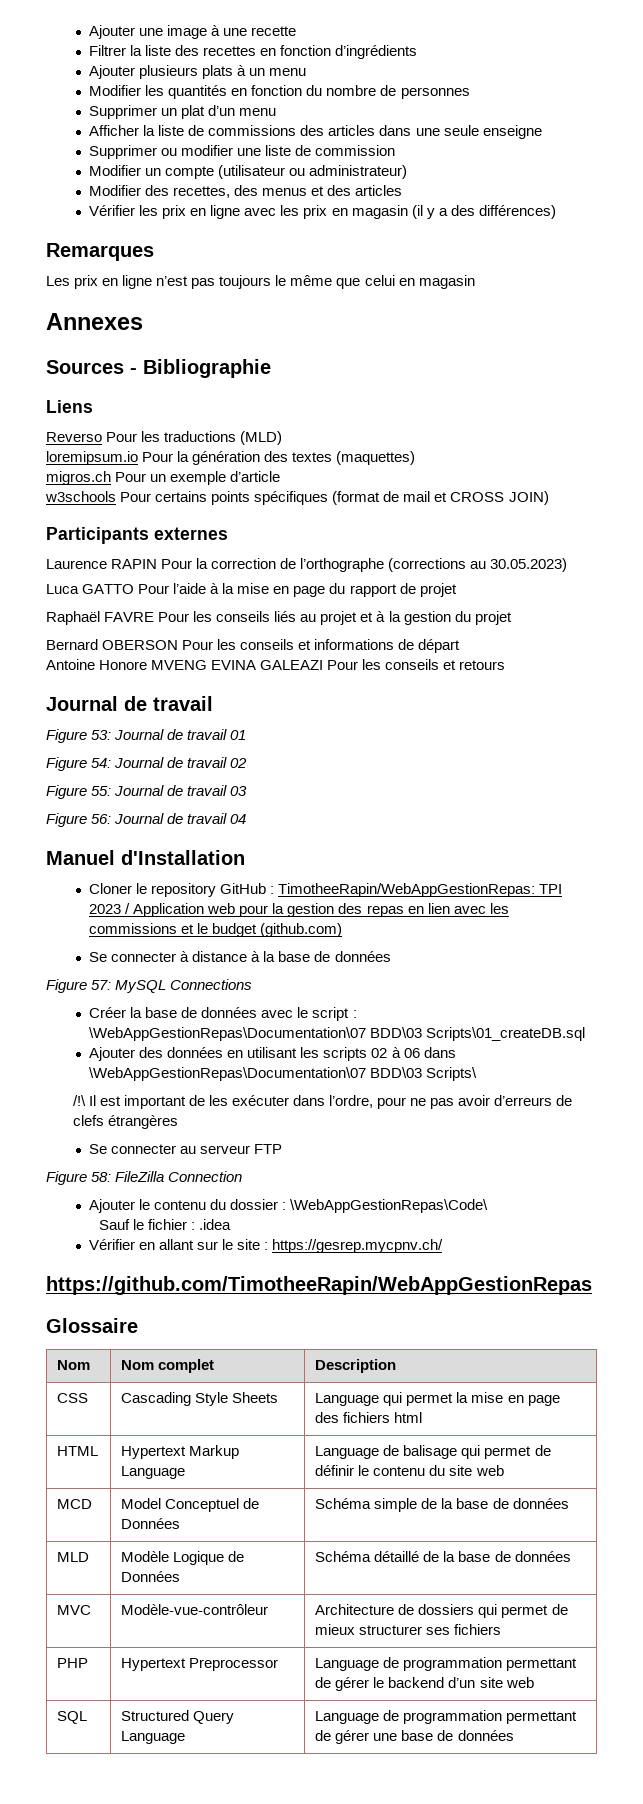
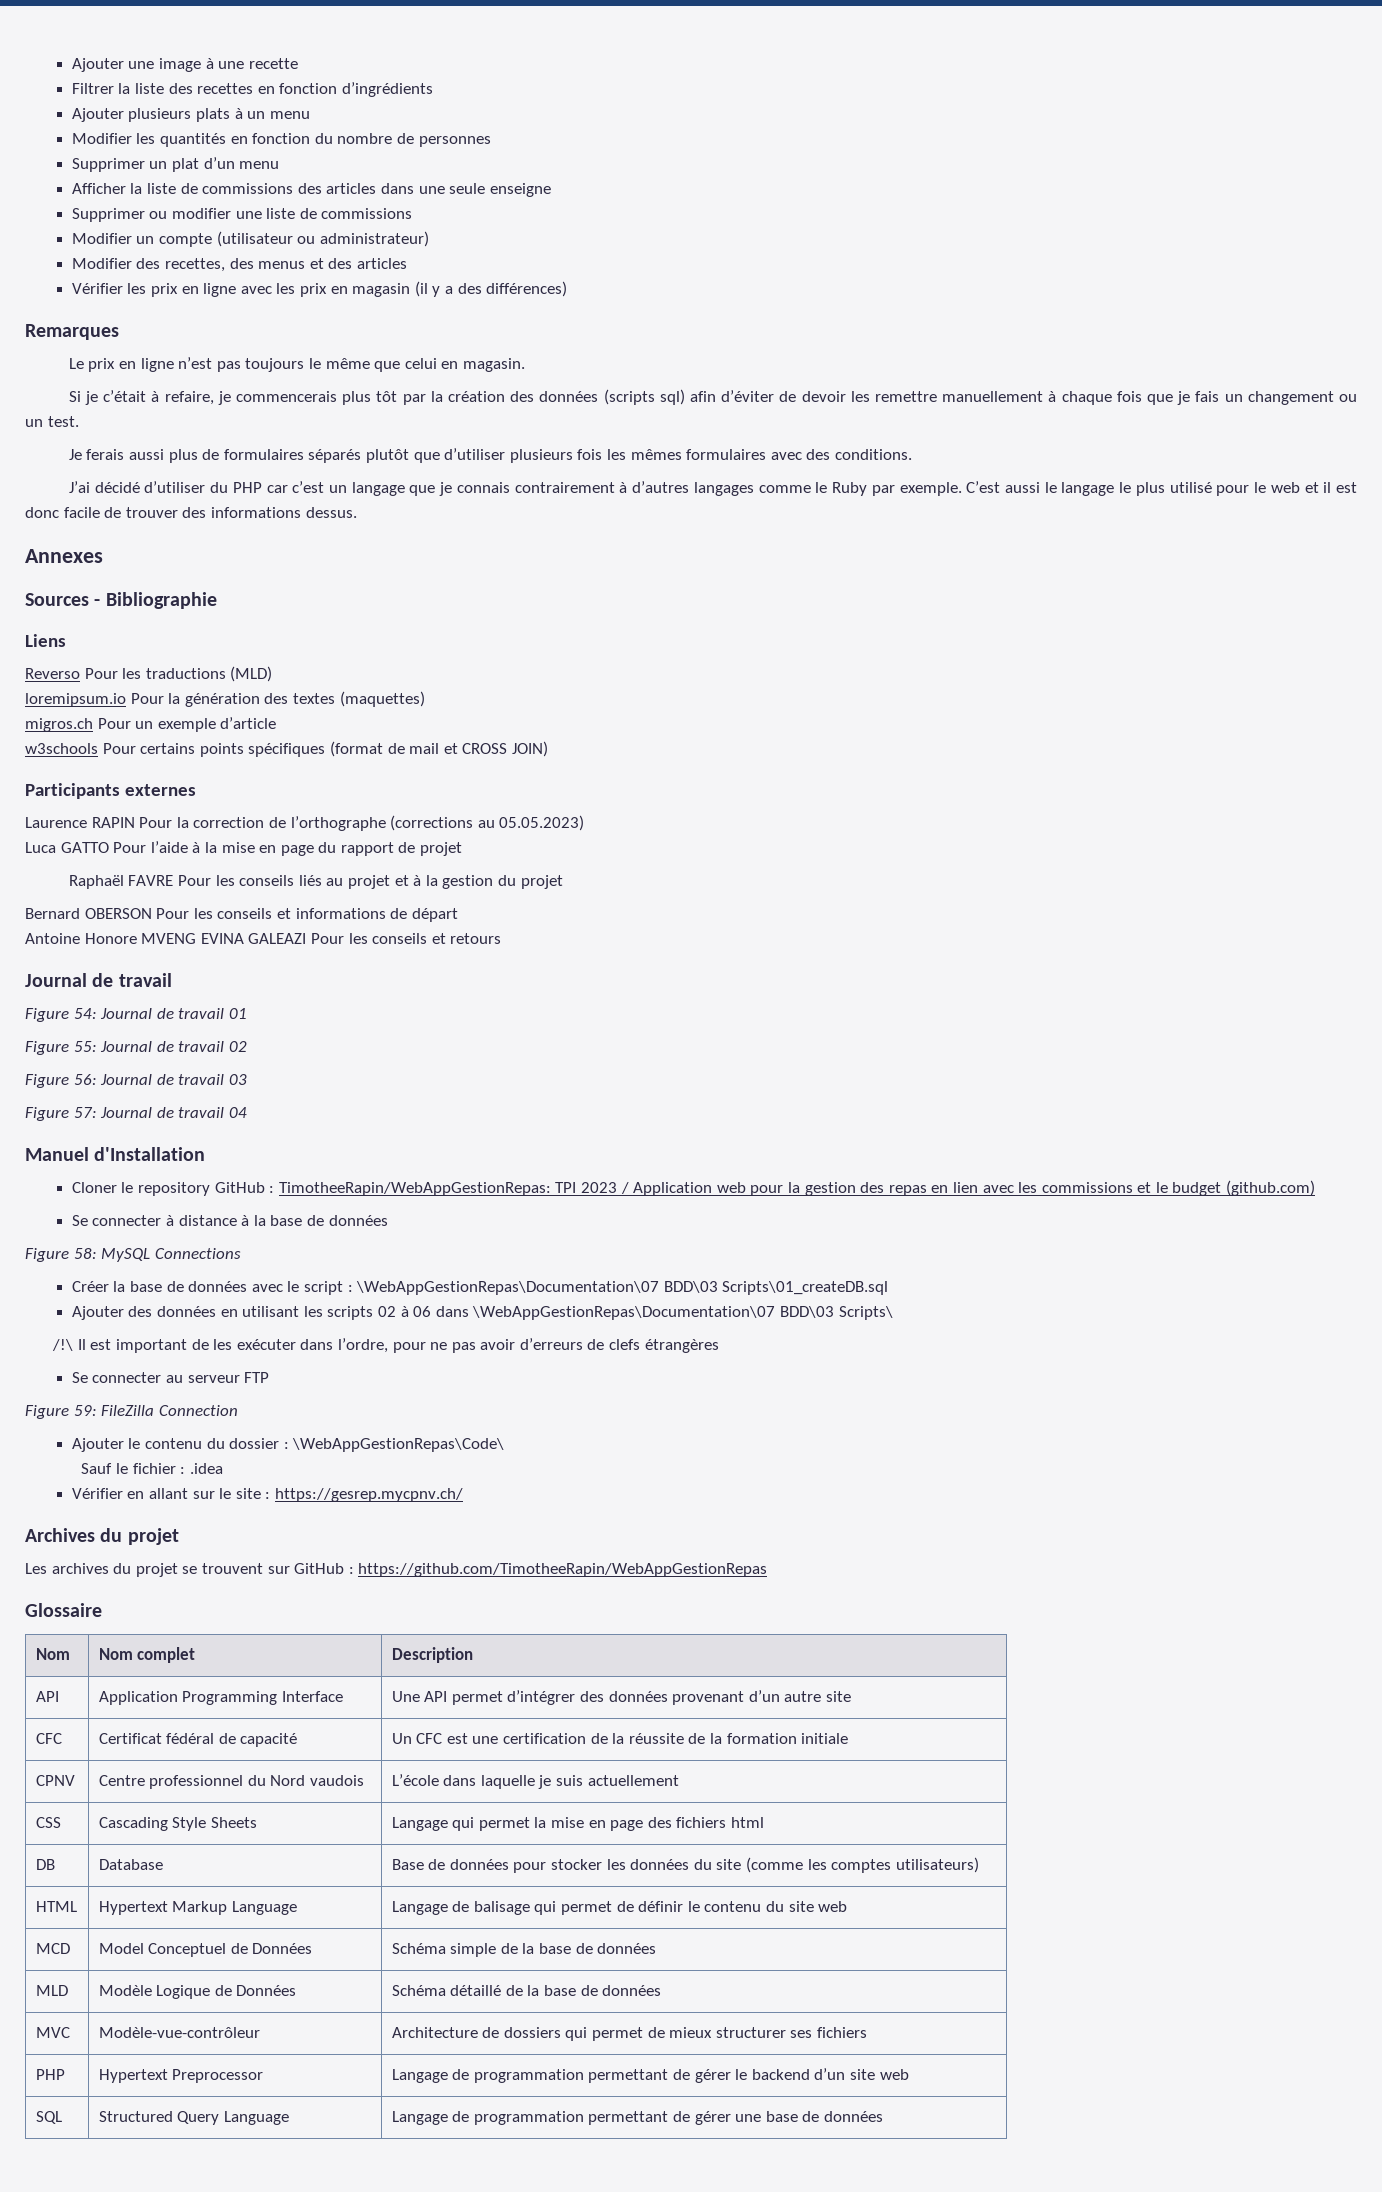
- Supprimer ou modifier une liste de commission
+ Supprimer ou modifier une liste de commissions
- Les prix en ligne n’est pas toujours le même que celui en magasin
+ Le prix en ligne n’est pas toujours le même que celui en magasin.
+ Si je c’était à refaire, je commencerais plus tôt par la création des données (scripts sql) afin d’éviter de devoir les remettre manuellement à chaque fois que je fais un changement ou un test.
+ Je ferais aussi plus de formulaires séparés plutôt que d’utiliser plusieurs fois les mêmes formulaires avec des conditions.
+ J’ai décidé d’utiliser du PHP car c’est un langage que je connais contrairement à d’autres langages comme le Ruby par exemple. C’est aussi le langage le plus utilisé pour le web et il est donc facile de trouver des informations dessus.
- Laurence RAPIN Pour la correction de l’orthographe (corrections au 30.05.2023)
+ Laurence RAPIN Pour la correction de l’orthographe (corrections au 05.05.2023)
- Figure 53: Journal de travail 01
+ Figure 54: Journal de travail 01
- Figure 54: Journal de travail 02
+ Figure 55: Journal de travail 02
- Figure 55: Journal de travail 03
+ Figure 56: Journal de travail 03
- Figure 56: Journal de travail 04
+ Figure 57: Journal de travail 04
- Figure 57: MySQL Connections
+ Figure 58: MySQL Connections
- Figure 58: FileZilla Connection
+ Figure 59: FileZilla Connection
- https://github.com/TimotheeRapin/WebAppGestionRepas
+ Archives du projet
+ Les archives du projet se trouvent sur GitHub : https://github.com/TimotheeRapin/WebAppGestionRepas
+ API | Application Programming Interface | Une API permet d’intégrer des données provenant d’un autre site
+ CFC | Certificat fédéral de capacité | Un CFC est une certification de la réussite de la formation initiale
+ CPNV | Centre professionnel du Nord vaudois | L’école dans laquelle je suis actuellement
- CSS | Cascading Style Sheets | Language qui permet la mise en page des fichiers html
+ CSS | Cascading Style Sheets | Langage qui permet la mise en page des fichiers html
+ DB | Database | Base de données pour stocker les données du site (comme les comptes utilisateurs)
- HTML | Hypertext Markup Language | Language de balisage qui permet de définir le contenu du site web
+ HTML | Hypertext Markup Language | Langage de balisage qui permet de définir le contenu du site web
- PHP | Hypertext Preprocessor | Language de programmation permettant de gérer le backend d’un site web
+ PHP | Hypertext Preprocessor | Langage de programmation permettant de gérer le backend d’un site web
- SQL | Structured Query Language | Language de programmation permettant de gérer une base de données
+ SQL | Structured Query Language | Langage de programmation permettant de gérer une base de données

